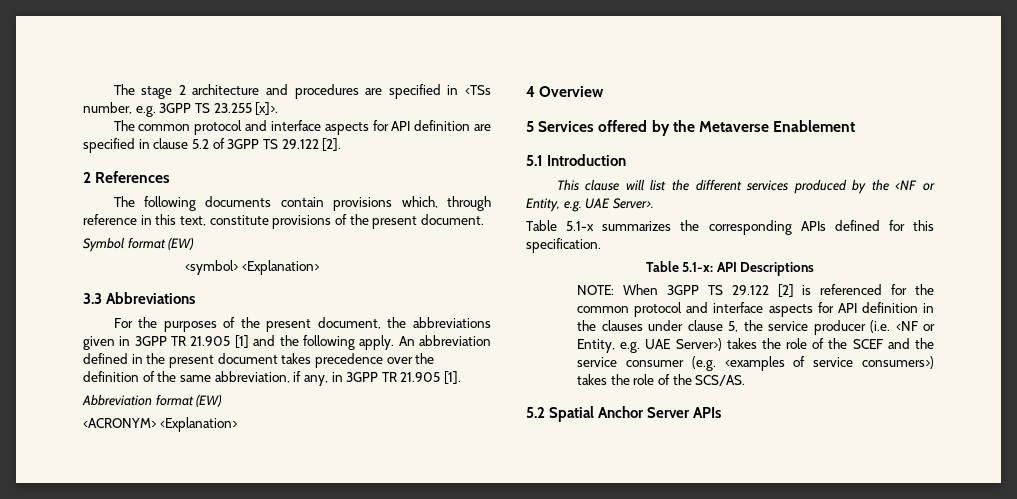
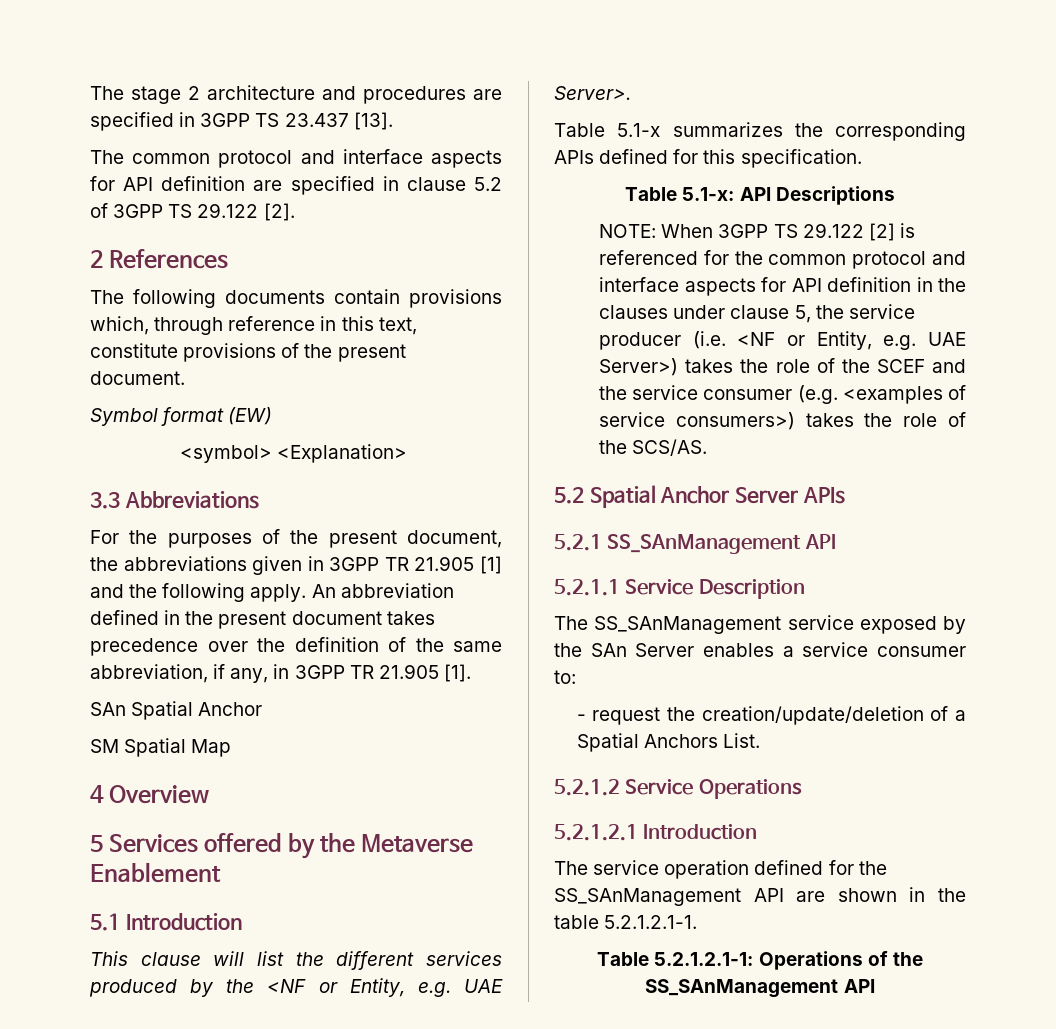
- The stage 2 architecture and procedures are specified in <TSs number, e.g. 3GPP TS 23.255 [x]>.
+ The stage 2 architecture and procedures are specified in 3GPP TS 23.437 [13].
- Abbreviation format (EW)
- <ACRONYM> <Explanation>
+ SAn Spatial Anchor
+ SM Spatial Map
+ 5.2.1 SS_SAnManagement API
+ 5.2.1.1 Service Description
+ The SS_SAnManagement service exposed by the SAn Server enables a service consumer to:
+ - request the creation/update/deletion of a Spatial Anchors List.
+ 5.2.1.2 Service Operations
+ 5.2.1.2.1 Introduction
+ The service operation defined for the SS_SAnManagement API are shown in the table 5.2.1.2.1-1.
+ Table 5.2.1.2.1-1: Operations of the SS_SAnManagement API

